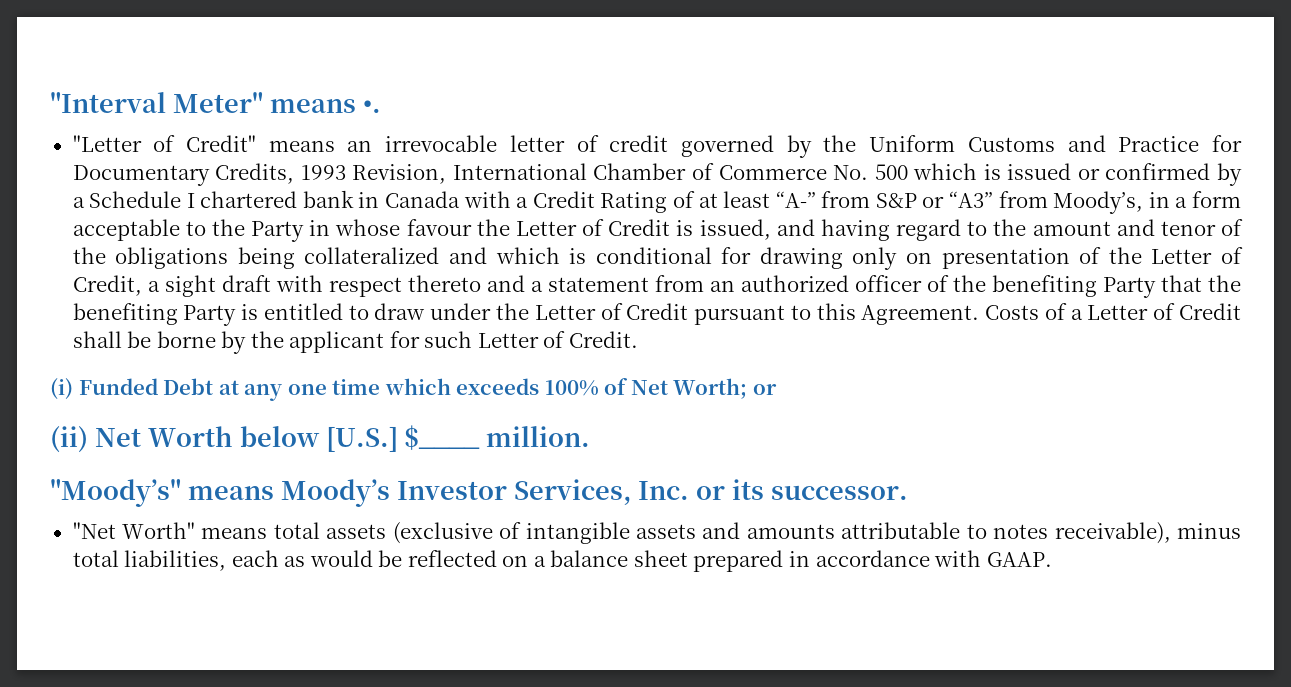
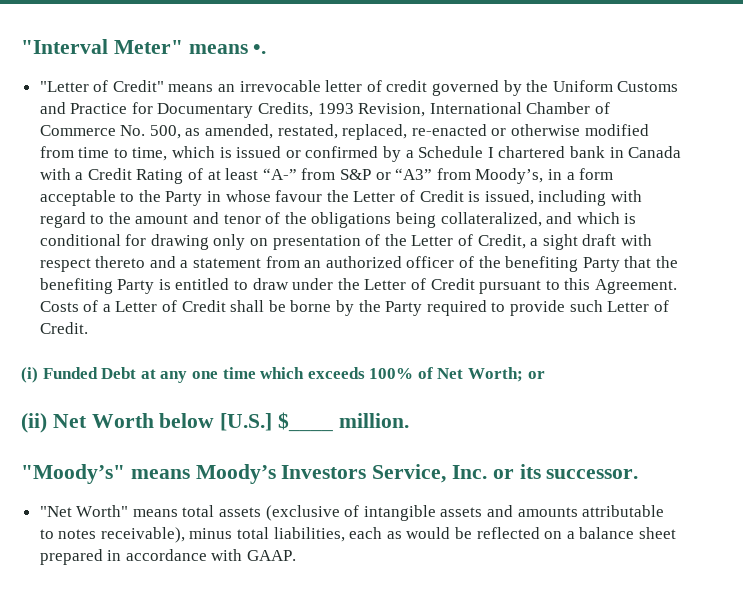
- "Letter of Credit" means an irrevocable letter of credit governed by the Uniform Customs and Practice for Documentary Credits, 1993 Revision, International Chamber of Commerce No. 500 which is issued or confirmed by a Schedule I chartered bank in Canada with a Credit Rating of at least “A-” from S&P or “A3” from Moody’s, in a form acceptable to the Party in whose favour the Letter of Credit is issued, and having regard to the amount and tenor of the obligations being collateralized and which is conditional for drawing only on presentation of the Letter of Credit, a sight draft with respect thereto and a statement from an authorized officer of the benefiting Party that the benefiting Party is entitled to draw under the Letter of Credit pursuant to this Agreement.
+ "Letter of Credit" means an irrevocable letter of credit governed by the Uniform Customs and Practice for Documentary Credits, 1993 Revision, International Chamber of Commerce No. 500, as amended, restated, replaced, re-enacted or otherwise modified from time to time, which is issued or confirmed by a Schedule I chartered bank in Canada with a Credit Rating of at least “A-” from S&P or “A3” from Moody’s, in a form acceptable to the Party in whose favour the Letter of Credit is issued, including with regard to the amount and tenor of the obligations being collateralized, and which is conditional for drawing only on presentation of the Letter of Credit, a sight draft with respect thereto and a statement from an authorized officer of the benefiting Party that the benefiting Party is entitled to draw under the Letter of Credit pursuant to this Agreement.
- Costs of a Letter of Credit shall be borne by the applicant for such Letter of Credit.
+ Costs of a Letter of Credit shall be borne by the Party required to provide such Letter of Credit.
- "Moody’s" means Moody’s Investor Services, Inc. or its successor.
+ "Moody’s" means Moody’s Investors Service, Inc. or its successor.

